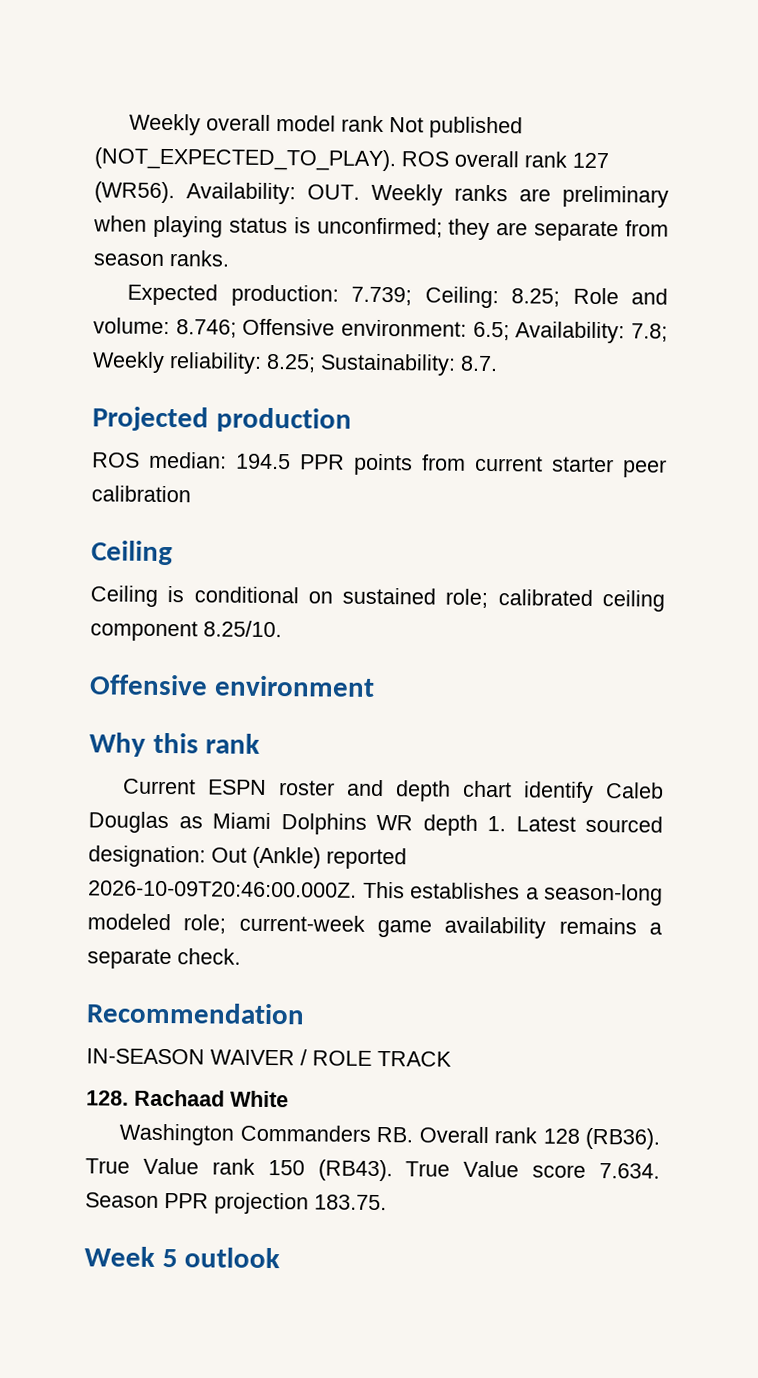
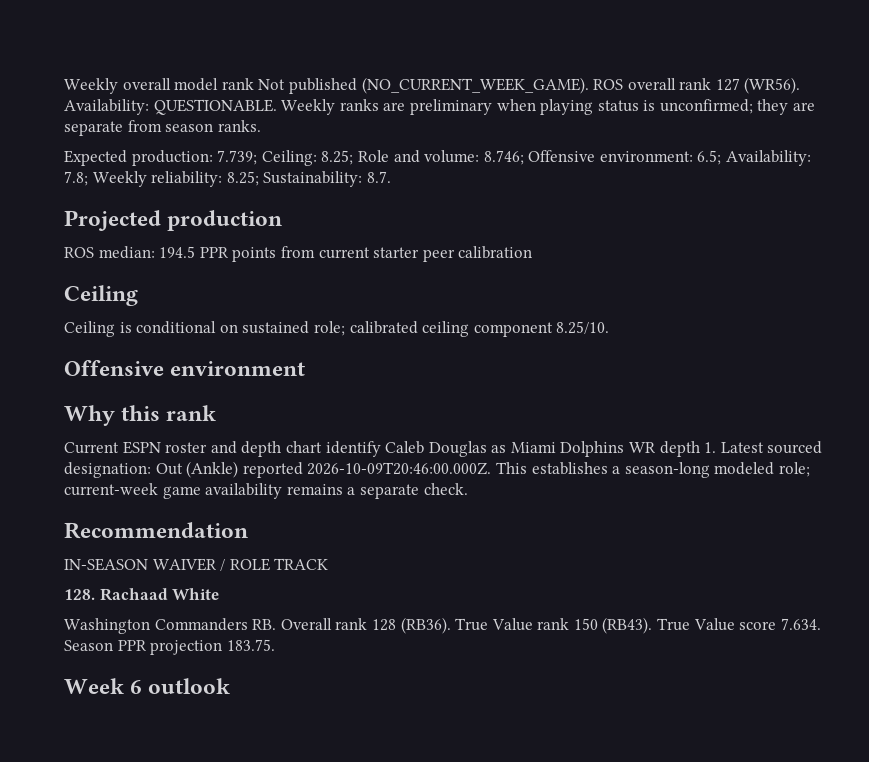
- Weekly overall model rank Not published (NOT_EXPECTED_TO_PLAY).
+ Weekly overall model rank Not published (NO_CURRENT_WEEK_GAME).
- Availability: OUT. Weekly ranks are preliminary when playing status is unconfirmed; they are separate from season ranks.
+ Availability: QUESTIONABLE. Weekly ranks are preliminary when playing status is unconfirmed; they are separate from season ranks.
- Week 5 outlook
+ Week 6 outlook

